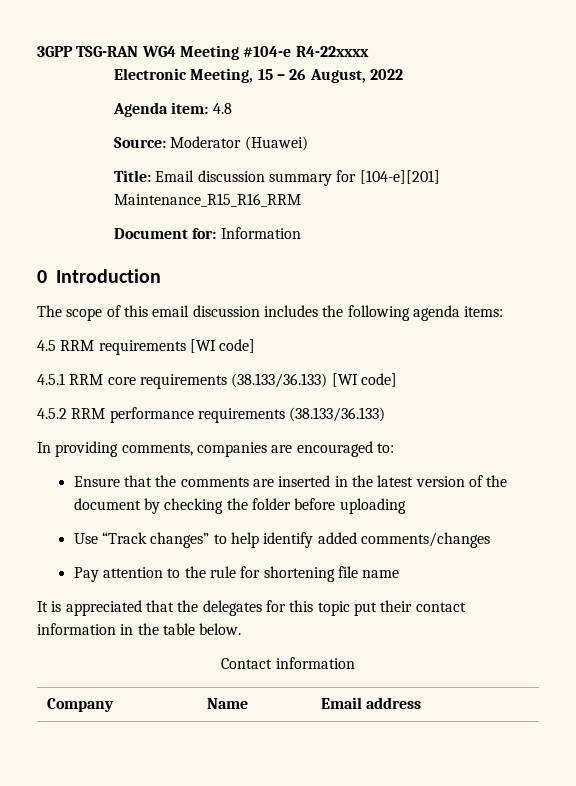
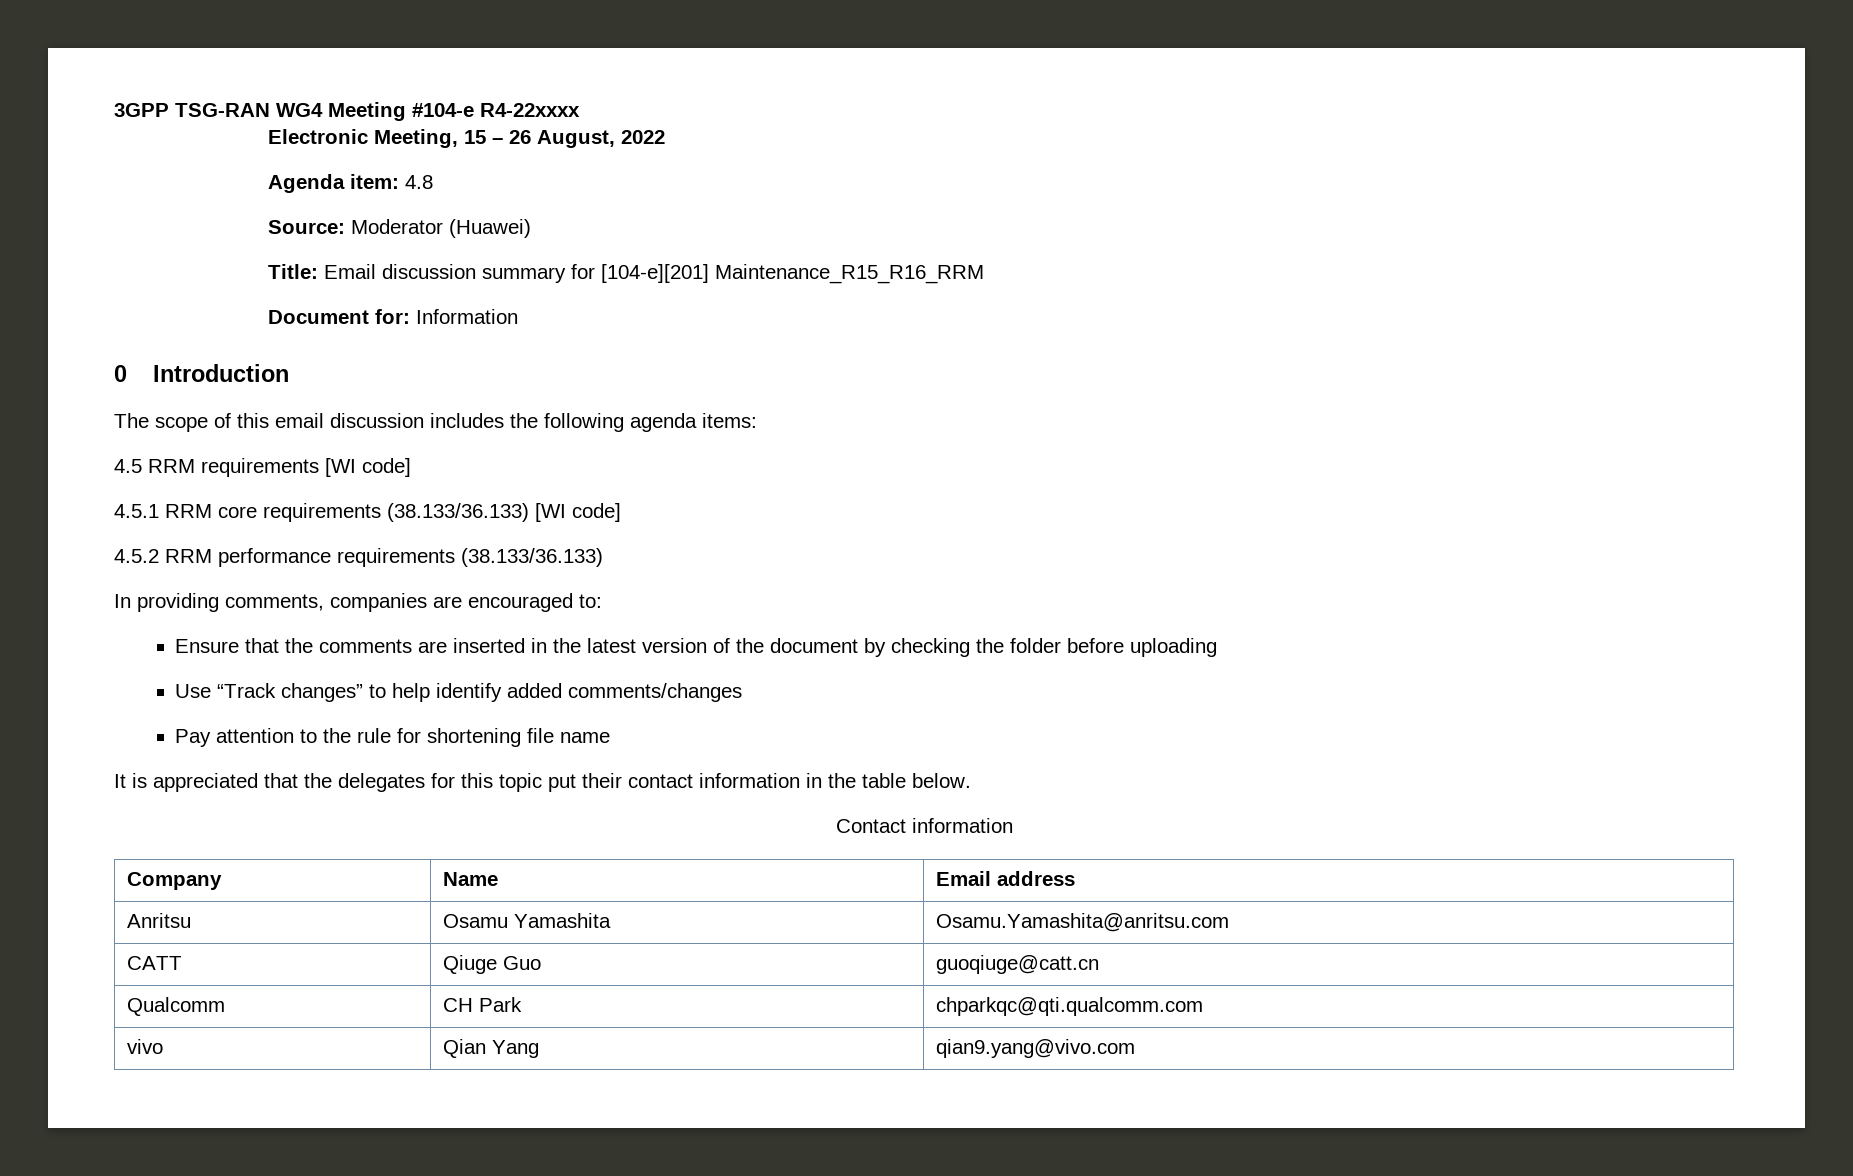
+ Anritsu | Osamu Yamashita | Osamu.Yamashita@anritsu.com
+ CATT | Qiuge Guo | guoqiuge@catt.cn
+ Qualcomm | CH Park | chparkqc@qti.qualcomm.com
+ vivo | Qian Yang | qian9.yang@vivo.com

